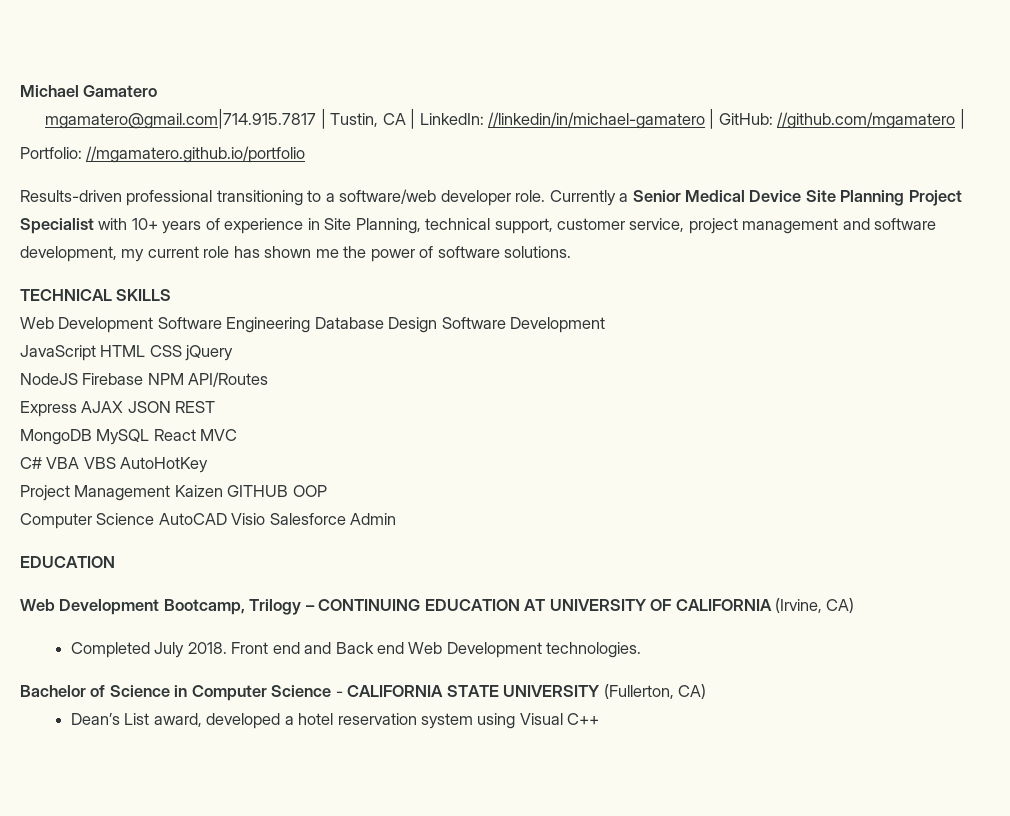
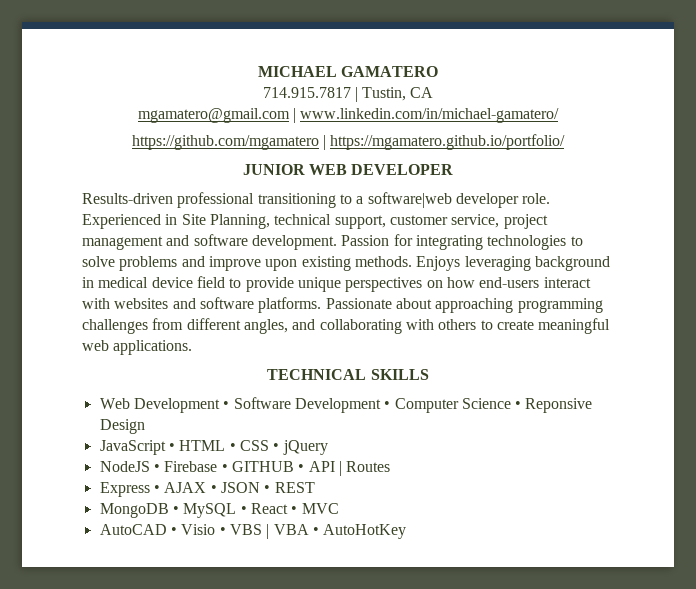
- Michael Gamatero
- mgamatero@gmail.com|714.915.7817 | Tustin, CA | LinkedIn: //linkedin/in/michael-gamatero | GitHub: //github.com/mgamatero |
- Portfolio: //mgamatero.github.io/portfolio
+ MICHAEL GAMATERO
+ 714.915.7817 | Tustin, CA
+ mgamatero@gmail.com | www.linkedin.com/in/michael-gamatero/
+ https://github.com/mgamatero | https://mgamatero.github.io/portfolio/
+ JUNIOR WEB DEVELOPER
- Results-driven professional transitioning to a software/web developer role.
+ Results-driven professional transitioning to a software|web developer role.
- Currently a Senior Medical Device Site Planning Project Specialist with 10+ years of experience in Site Planning, technical support, customer service, project management and software development, my current role has shown me the power of software solutions.
+ Experienced in Site Planning, technical support, customer service, project management and software development. Passion for integrating technologies to solve problems and improve upon existing methods. Enjoys leveraging background in medical device field to provide unique perspectives on how end-users interact with websites and software platforms. Passionate about approaching programming challenges from different angles, and collaborating with others to create meaningful web applications.
  TECHNICAL SKILLS
- Web Development Software Engineering Database Design Software Development
- JavaScript HTML CSS jQuery
- NodeJS Firebase NPM API/Routes
- Express AJAX JSON REST
- MongoDB MySQL React MVC
- C# VBA VBS AutoHotKey
- Project Management Kaizen GITHUB OOP
- Computer Science AutoCAD Visio Salesforce Admin
- EDUCATION
- Web Development Bootcamp, Trilogy – CONTINUING EDUCATION AT UNIVERSITY OF CALIFORNIA (Irvine, CA)
- Completed July 2018. Front end and Back end Web Development technologies.
- Bachelor of Science in Computer Science - CALIFORNIA STATE UNIVERSITY (Fullerton, CA)
- Dean’s List award, developed a hotel reservation system using Visual C++
+ Web Development • Software Development • Computer Science • Reponsive Design
+ JavaScript • HTML • CSS • jQuery
+ NodeJS • Firebase • GITHUB • API | Routes
+ Express • AJAX • JSON • REST
+ MongoDB • MySQL • React • MVC
+ AutoCAD • Visio • VBS | VBA • AutoHotKey

